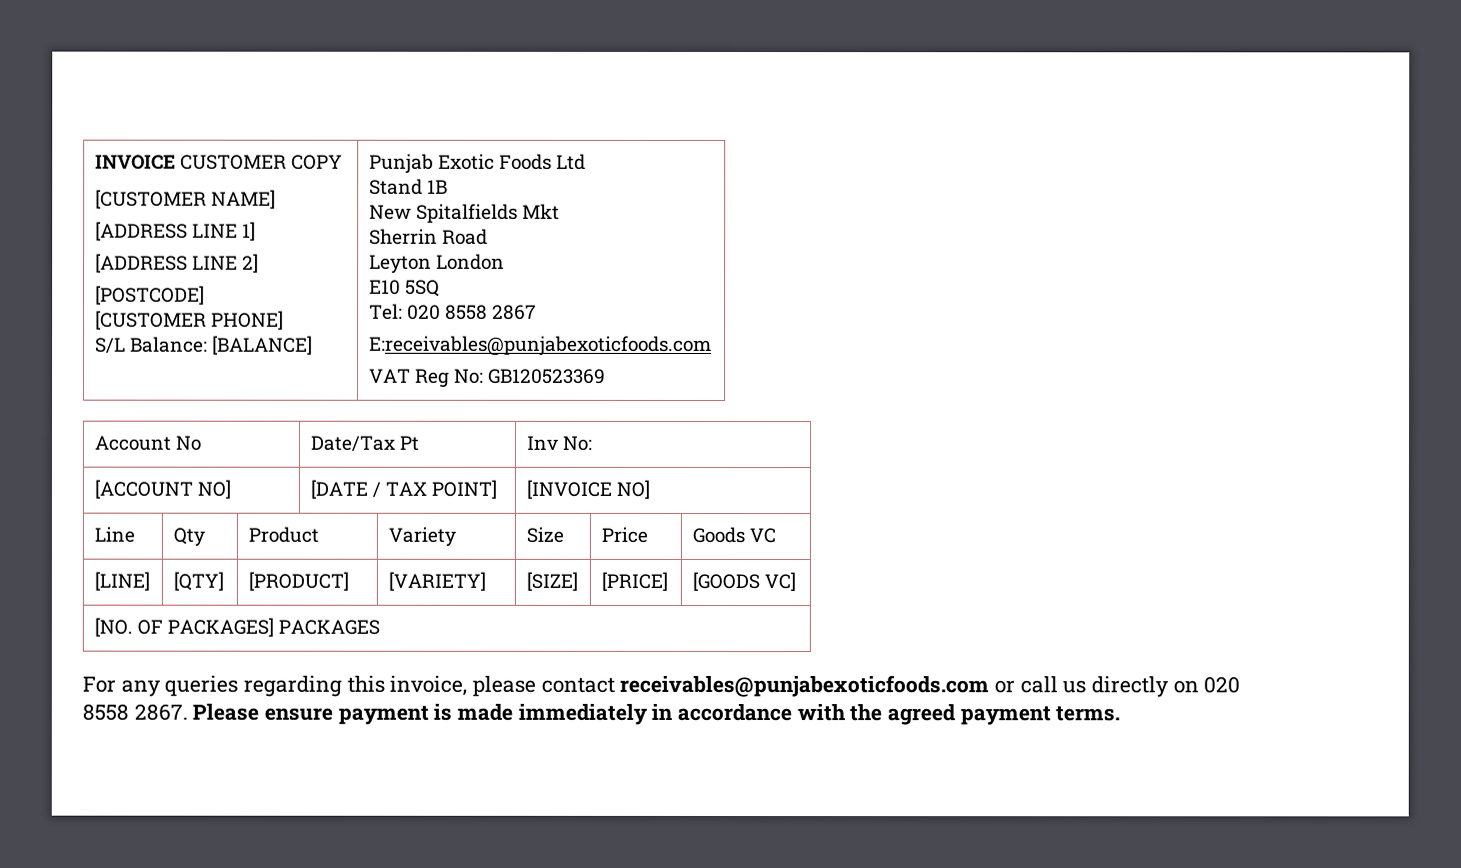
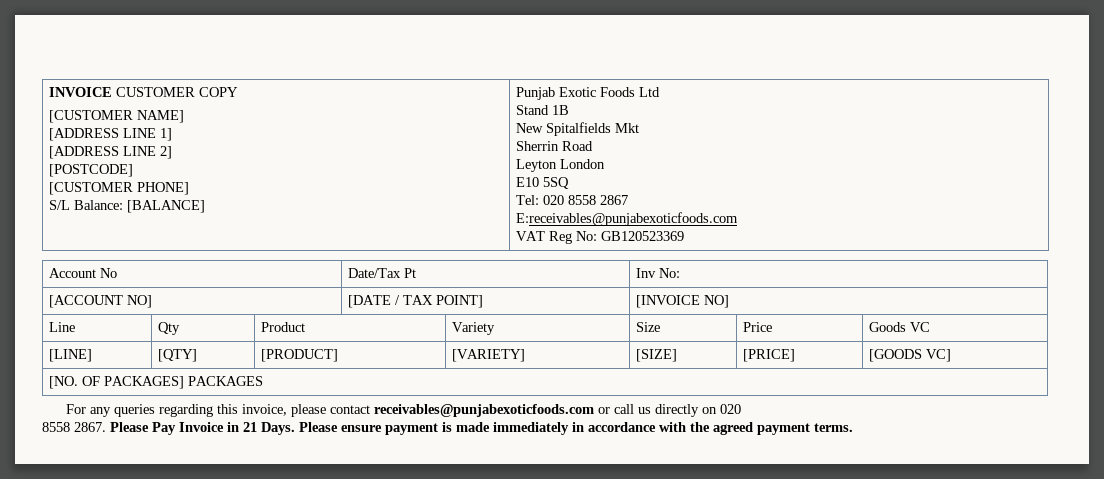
- Please ensure payment is made immediately in accordance with the agreed payment terms.
+ Please Pay Invoice in 21 Days. Please ensure payment is made immediately in accordance with the agreed payment terms.

